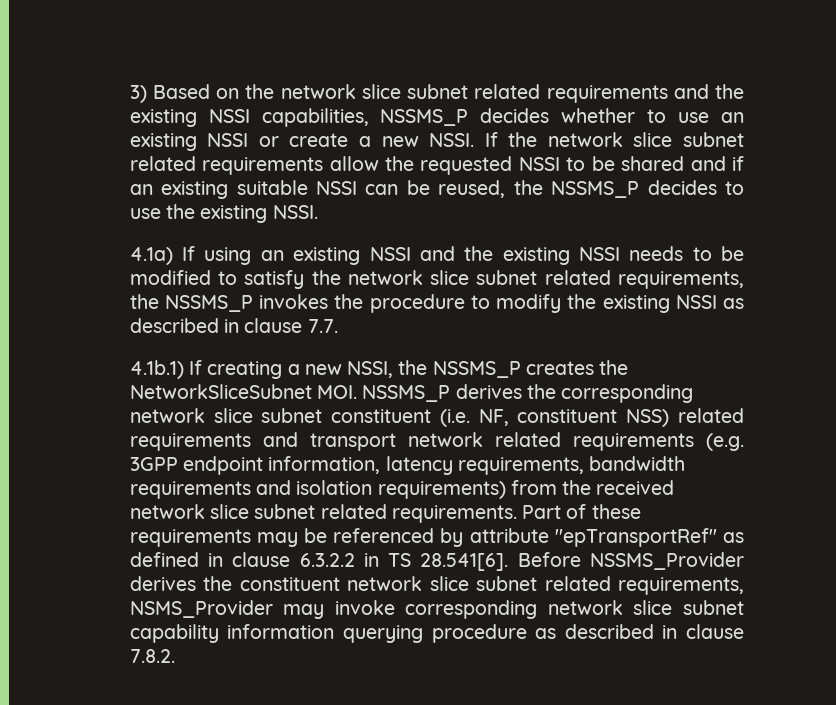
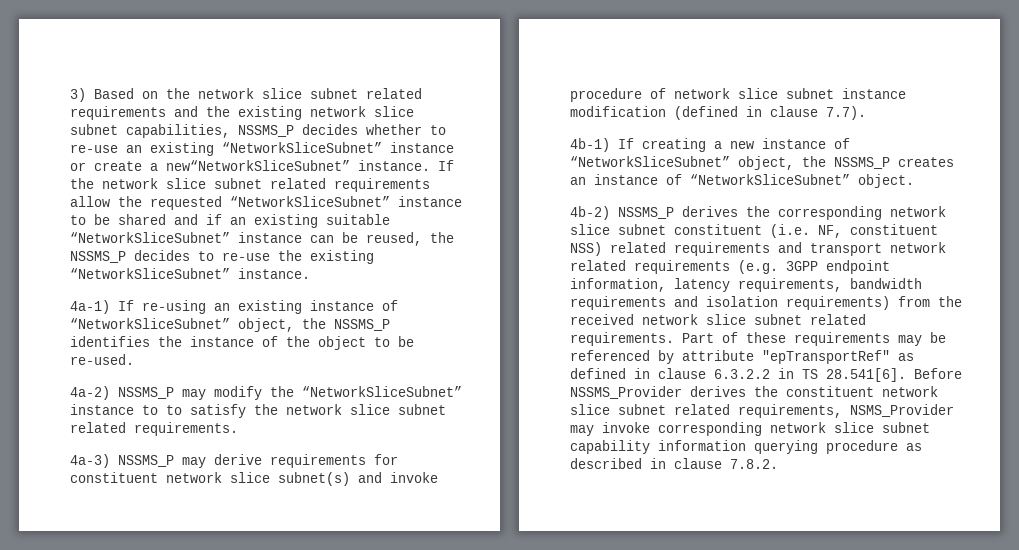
- 3) Based on the network slice subnet related requirements and the existing NSSI capabilities, NSSMS_P decides whether to use an existing NSSI or create a new NSSI.
+ 3) Based on the network slice subnet related requirements and the existing network slice subnet capabilities, NSSMS_P decides whether to re-use an existing “NetworkSliceSubnet” instance or create a new“NetworkSliceSubnet” instance.
- If the network slice subnet related requirements allow the requested NSSI to be shared and if an existing suitable NSSI can be reused, the NSSMS_P decides to use the existing NSSI.
- 4.1a) If using an existing NSSI and the existing NSSI needs to be modified to satisfy the network slice subnet related requirements, the NSSMS_P invokes the procedure to modify the existing NSSI as described in clause 7.7.
- 4.1b.1) If creating a new NSSI, the NSSMS_P creates the NetworkSliceSubnet MOI. NSSMS_P derives the corresponding network slice subnet constituent (i.e. NF, constituent NSS) related requirements and transport network related requirements (e.g. 3GPP endpoint information, latency requirements, bandwidth requirements and isolation requirements) from the received network slice subnet related requirements.
+ If the network slice subnet related requirements allow the requested “NetworkSliceSubnet” instance to be shared and if an existing suitable “NetworkSliceSubnet” instance can be reused, the NSSMS_P decides to re-use the existing “NetworkSliceSubnet” instance.
+ 4a-1) If re-using an existing instance of “NetworkSliceSubnet” object, the NSSMS_P identifies the instance of the object to be re-used.
+ 4a-2) NSSMS_P may modify the “NetworkSliceSubnet” instance to to satisfy the network slice subnet related requirements.
+ 4a-3) NSSMS_P may derive requirements for constituent network slice subnet(s) and invoke procedure of network slice subnet instance modification (defined in clause 7.7).
+ 4b-1) If creating a new instance of “NetworkSliceSubnet” object, the NSSMS_P creates an instance of “NetworkSliceSubnet” object.
+ 4b-2) NSSMS_P derives the corresponding network slice subnet constituent (i.e. NF, constituent NSS) related requirements and transport network related requirements (e.g. 3GPP endpoint information, latency requirements, bandwidth requirements and isolation requirements) from the received network slice subnet related requirements.

